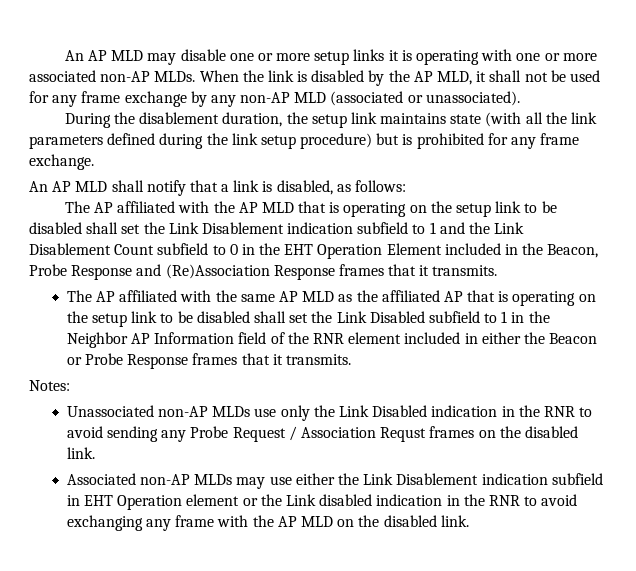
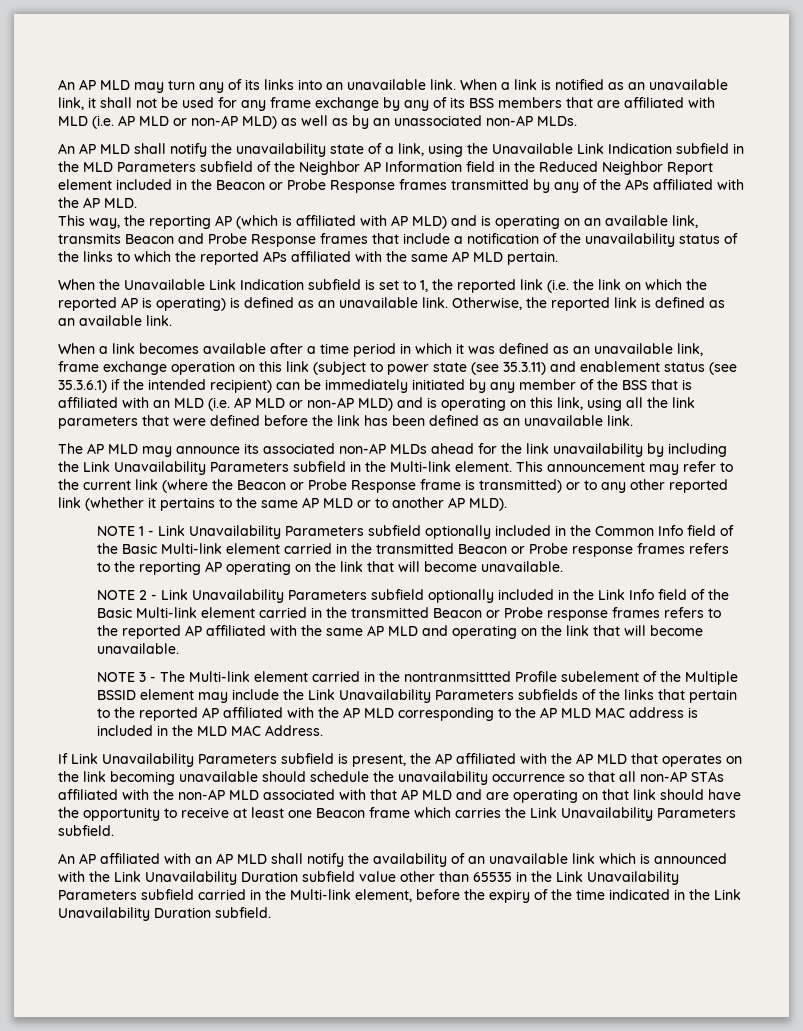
- An AP MLD may disable one or more setup links it is operating with one or more associated non-AP MLDs. When the link is disabled by the AP MLD, it shall not be used for any frame exchange by any non-AP MLD (associated or unassociated).
- During the disablement duration, the setup link maintains state (with all the link parameters defined during the link setup procedure) but is prohibited for any frame exchange.
+ An AP MLD may turn any of its links into an unavailable link. When a link is notified as an unavailable link, it shall not be used for any frame exchange by any of its BSS members that are affiliated with MLD (i.e. AP MLD or non-AP MLD) as well as by an unassociated non-AP MLDs.
- An AP MLD shall notify that a link is disabled, as follows:
- The AP affiliated with the AP MLD that is operating on the setup link to be disabled shall set the Link Disablement indication subfield to 1 and the Link Disablement Count subfield to 0 in the EHT Operation Element included in the Beacon, Probe Response and (Re)Association Response frames that it transmits.
- The AP affiliated with the same AP MLD as the affiliated AP that is operating on the setup link to be disabled shall set the Link Disabled subfield to 1 in the Neighbor AP Information field of the RNR element included in either the Beacon or Probe Response frames that it transmits.
- Notes:
- Unassociated non-AP MLDs use only the Link Disabled indication in the RNR to avoid sending any Probe Request / Association Requst frames on the disabled link.
- Associated non-AP MLDs may use either the Link Disablement indication subfield in EHT Operation element or the Link disabled indication in the RNR to avoid exchanging any frame with the AP MLD on the disabled link.
+ An AP MLD shall notify the unavailability state of a link, using the Unavailable Link Indication subfield in the MLD Parameters subfield of the Neighbor AP Information field in the Reduced Neighbor Report element included in the Beacon or Probe Response frames transmitted by any of the APs affiliated with the AP MLD.
+ This way, the reporting AP (which is affiliated with AP MLD) and is operating on an available link, transmits Beacon and Probe Response frames that include a notification of the unavailability status of the links to which the reported APs affiliated with the same AP MLD pertain.
+ When the Unavailable Link Indication subfield is set to 1, the reported link (i.e. the link on which the reported AP is operating) is defined as an unavailable link. Otherwise, the reported link is defined as an available link.
+ When a link becomes available after a time period in which it was defined as an unavailable link, frame exchange operation on this link (subject to power state (see 35.3.11) and enablement status (see 35.3.6.1) if the intended recipient) can be immediately initiated by any member of the BSS that is affiliated with an MLD (i.e. AP MLD or non-AP MLD) and is operating on this link, using all the link parameters that were defined before the link has been defined as an unavailable link.
+ The AP MLD may announce its associated non-AP MLDs ahead for the link unavailability by including the Link Unavailability Parameters subfield in the Multi-link element. This announcement may refer to the current link (where the Beacon or Probe Response frame is transmitted) or to any other reported link (whether it pertains to the same AP MLD or to another AP MLD).
+ NOTE 1 - Link Unavailability Parameters subfield optionally included in the Common Info field of the Basic Multi-link element carried in the transmitted Beacon or Probe response frames refers to the reporting AP operating on the link that will become unavailable.
+ NOTE 2 - Link Unavailability Parameters subfield optionally included in the Link Info field of the Basic Multi-link element carried in the transmitted Beacon or Probe response frames refers to the reported AP affiliated with the same AP MLD and operating on the link that will become unavailable.
+ NOTE 3 - The Multi-link element carried in the nontranmsittted Profile subelement of the Multiple BSSID element may include the Link Unavailability Parameters subfields of the links that pertain to the reported AP affiliated with the AP MLD corresponding to the AP MLD MAC address is included in the MLD MAC Address.
+ If Link Unavailability Parameters subfield is present, the AP affiliated with the AP MLD that operates on the link becoming unavailable should schedule the unavailability occurrence so that all non-AP STAs affiliated with the non-AP MLD associated with that AP MLD and are operating on that link should have the opportunity to receive at least one Beacon frame which carries the Link Unavailability Parameters subfield.
+ An AP affiliated with an AP MLD shall notify the availability of an unavailable link which is announced with the Link Unavailability Duration subfield value other than 65535 in the Link Unavailability Parameters subfield carried in the Multi-link element, before the expiry of the time indicated in the Link Unavailability Duration subfield.

